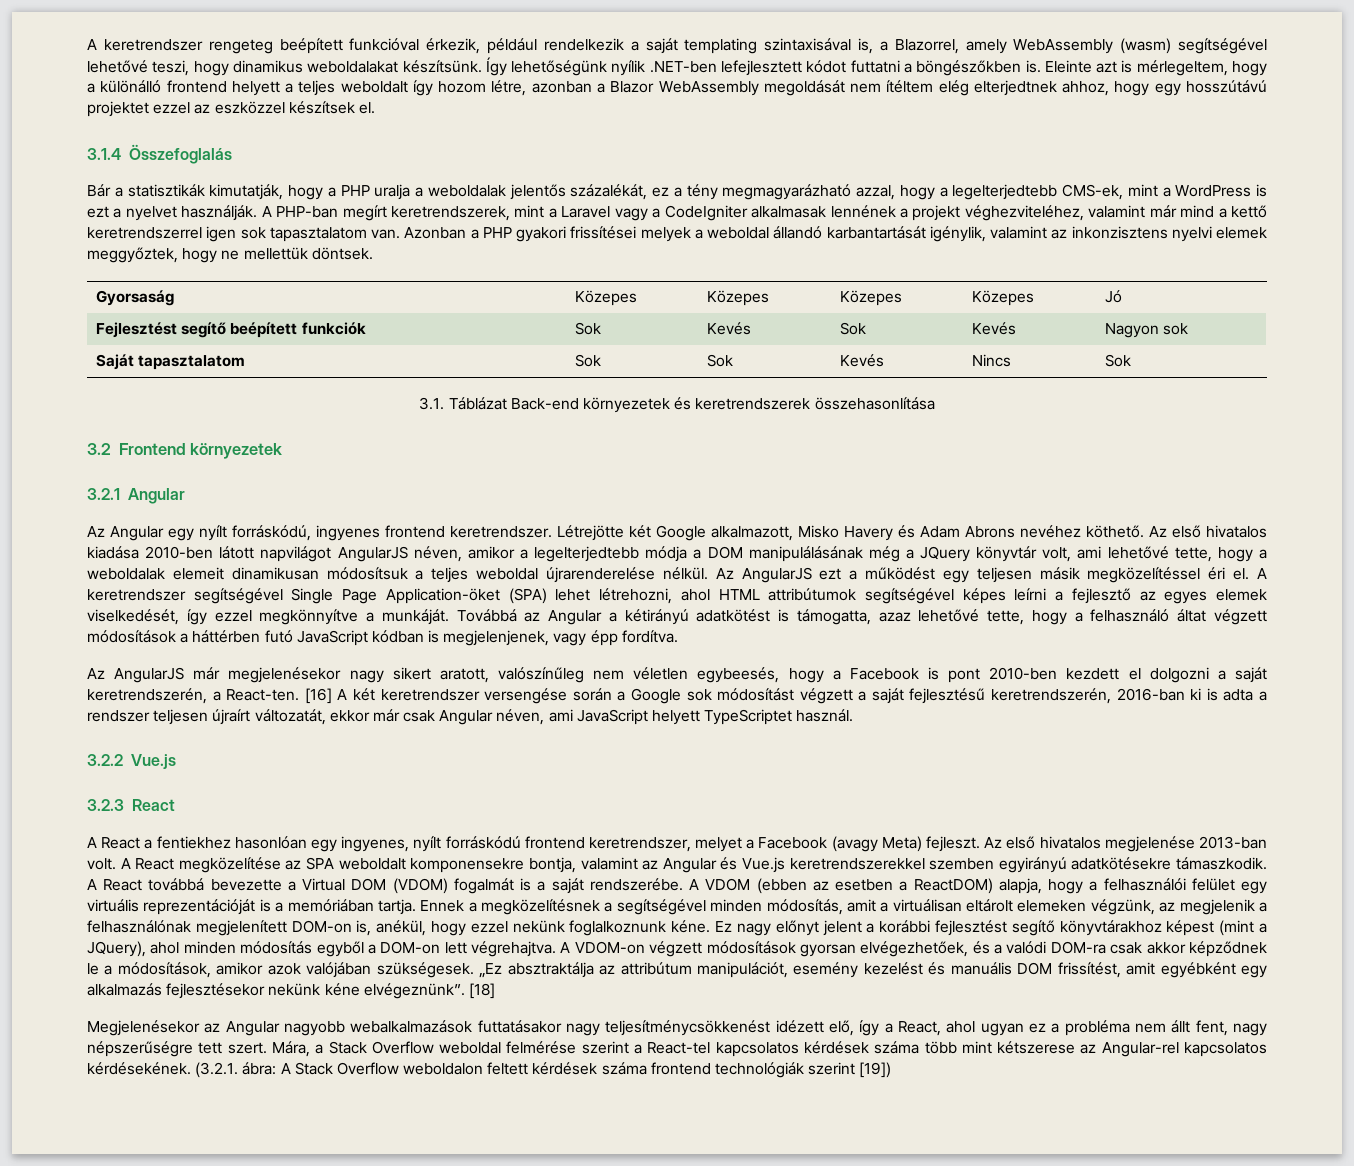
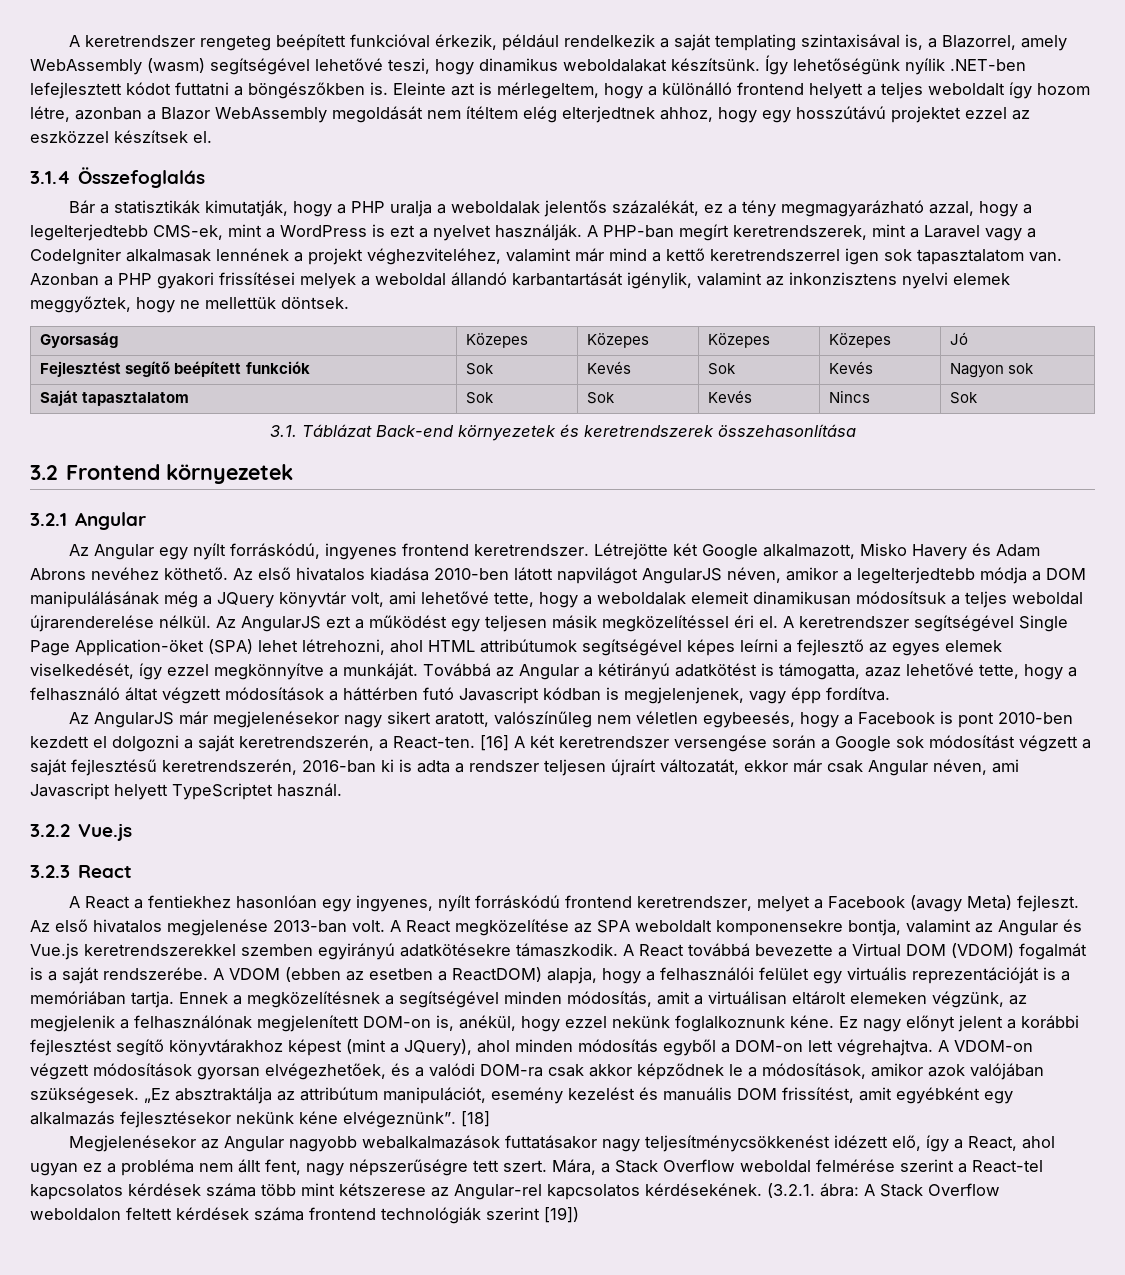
- Továbbá az Angular a kétirányú adatkötést is támogatta, azaz lehetővé tette, hogy a felhasználó áltat végzett módosítások a háttérben futó JavaScript kódban is megjelenjenek, vagy épp fordítva.
+ Továbbá az Angular a kétirányú adatkötést is támogatta, azaz lehetővé tette, hogy a felhasználó áltat végzett módosítások a háttérben futó Javascript kódban is megjelenjenek, vagy épp fordítva.
- [16] A két keretrendszer versengése során a Google sok módosítást végzett a saját fejlesztésű keretrendszerén, 2016-ban ki is adta a rendszer teljesen újraírt változatát, ekkor már csak Angular néven, ami JavaScript helyett TypeScriptet használ.
+ [16] A két keretrendszer versengése során a Google sok módosítást végzett a saját fejlesztésű keretrendszerén, 2016-ban ki is adta a rendszer teljesen újraírt változatát, ekkor már csak Angular néven, ami Javascript helyett TypeScriptet használ.

